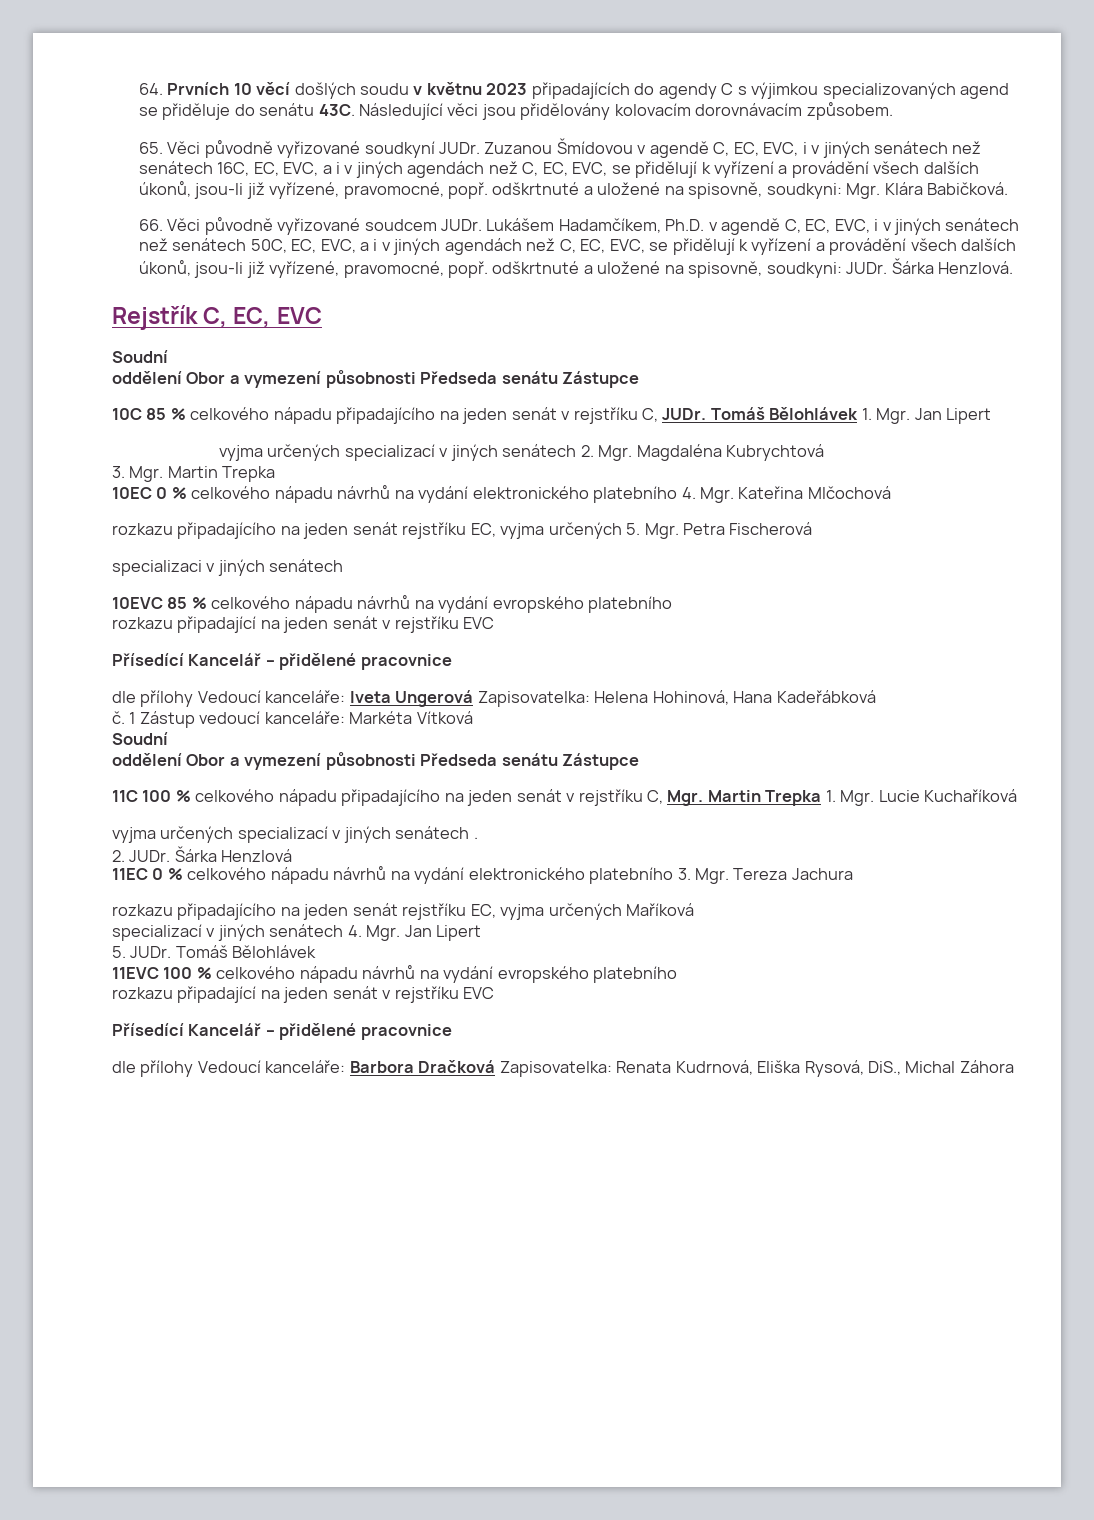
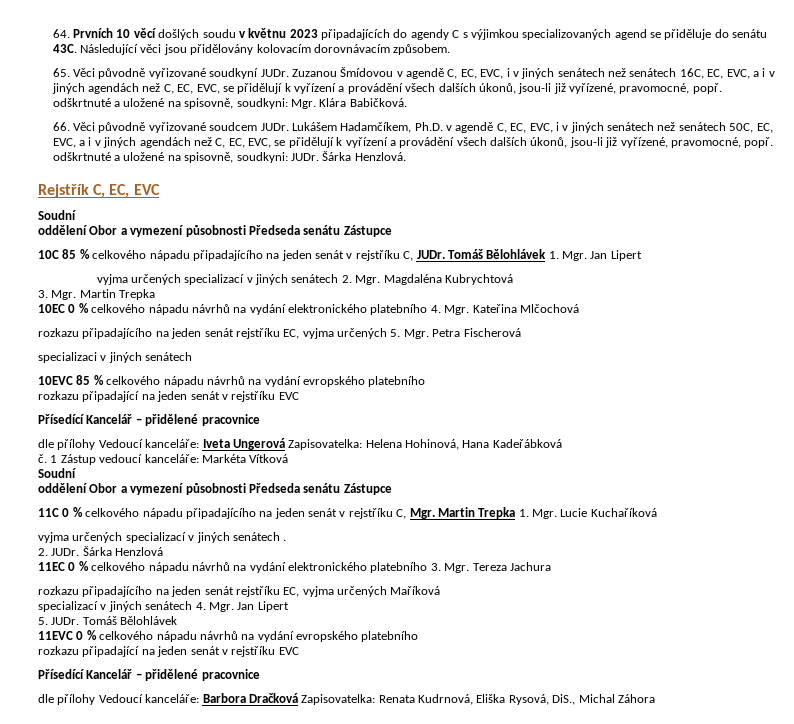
- 11C 100 % celkového nápadu připadajícího na jeden senát v rejstříku C, Mgr. Martin Trepka 1. Mgr. Lucie Kuchaříková
+ 11C 0 % celkového nápadu připadajícího na jeden senát v rejstříku C, Mgr. Martin Trepka 1. Mgr. Lucie Kuchaříková
- 11EVC 100 % celkového nápadu návrhů na vydání evropského platebního
+ 11EVC 0 % celkového nápadu návrhů na vydání evropského platebního

